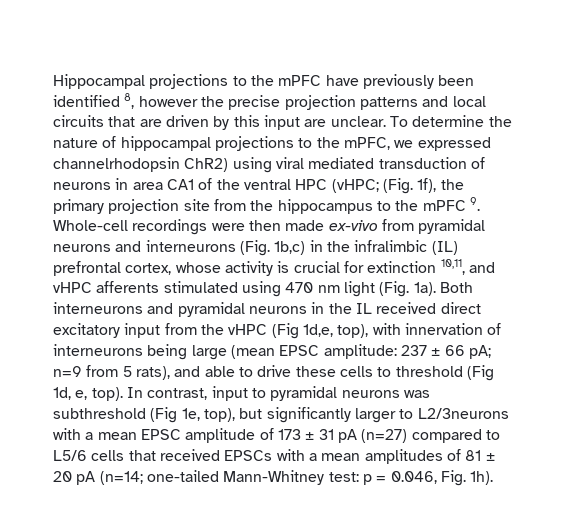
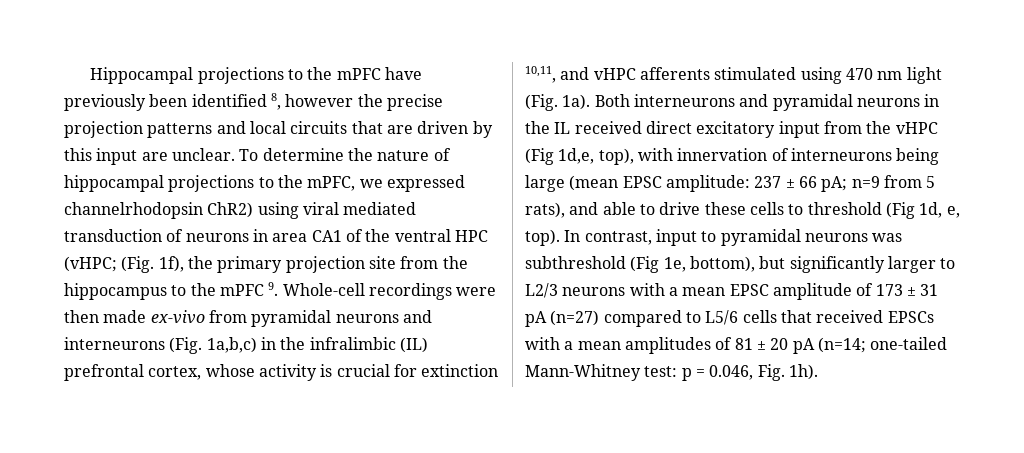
- (Fig. 1f), the primary projection site from the hippocampus to the mPFC 9. Whole-cell recordings were then made ex-vivo from pyramidal neurons and interneurons (Fig. 1b,c) in the infralimbic (IL) prefrontal cortex, whose activity is crucial for extinction 10,11, and vHPC afferents stimulated using 470 nm light (Fig. 1a).
+ (Fig. 1f), the primary projection site from the hippocampus to the mPFC 9. Whole-cell recordings were then made ex-vivo from pyramidal neurons and interneurons (Fig. 1a,b,c) in the infralimbic (IL) prefrontal cortex, whose activity is crucial for extinction 10,11, and vHPC afferents stimulated using 470 nm light (Fig. 1a).
- In contrast, input to pyramidal neurons was subthreshold (Fig 1e, top), but significantly larger to L2/3neurons with a mean EPSC amplitude of 173 ± 31 pA (n=27) compared to L5/6 cells that received EPSCs with a mean amplitudes of 81 ± 20 pA (n=14; one-tailed Mann-Whitney test: p = 0.046, Fig. 1h).
+ In contrast, input to pyramidal neurons was subthreshold (Fig 1e, bottom), but significantly larger to L2/3 neurons with a mean EPSC amplitude of 173 ± 31 pA (n=27) compared to L5/6 cells that received EPSCs with a mean amplitudes of 81 ± 20 pA (n=14; one-tailed Mann-Whitney test: p = 0.046, Fig. 1h).

